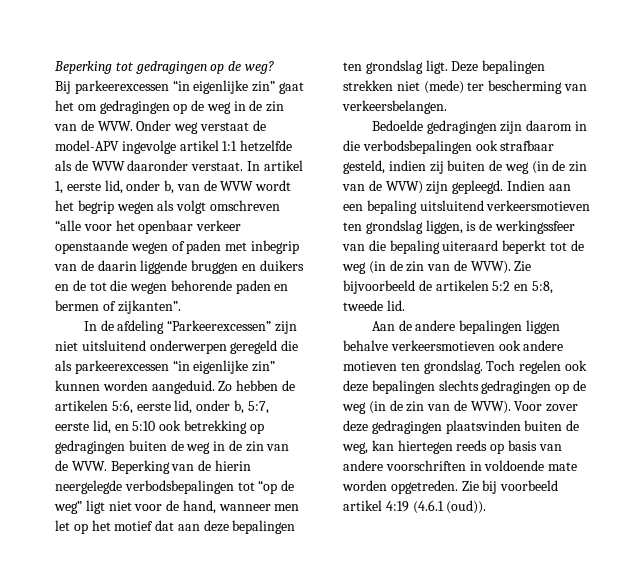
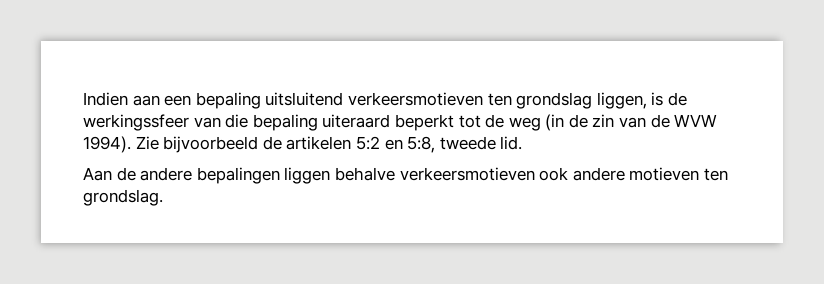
- Beperking tot gedragingen op de weg?
- Bij parkeerexcessen “in eigenlijke zin” gaat het om gedragingen op de weg in de zin van de WVW. Onder weg verstaat de model-APV ingevolge artikel 1:1 hetzelfde als de WVW daaronder verstaat. In artikel 1, eerste lid, onder b, van de WVW wordt het begrip wegen als volgt omschreven “alle voor het openbaar verkeer openstaande wegen of paden met inbegrip van de daarin liggende bruggen en duikers en de tot die wegen behorende paden en bermen of zijkanten”.
- In de afdeling “Parkeerexcessen” zijn niet uitsluitend onderwerpen geregeld die als parkeerexcessen “in eigenlijke zin” kunnen worden aangeduid. Zo hebben de artikelen 5:6, eerste lid, onder b, 5:7, eerste lid, en 5:10 ook betrekking op gedragingen buiten de weg in de zin van de WVW. Beperking van de hierin neergelegde verbodsbepalingen tot “op de weg” ligt niet voor de hand, wanneer men let op het motief dat aan deze bepalingen ten grondslag ligt. Deze bepalingen strekken niet (mede) ter bescherming van verkeersbelangen.
- Bedoelde gedragingen zijn daarom in die verbodsbepalingen ook strafbaar gesteld, indien zij buiten de weg (in de zin van de WVW) zijn gepleegd. Indien aan een bepaling uitsluitend verkeersmotieven ten grondslag liggen, is de werkingssfeer van die bepaling uiteraard beperkt tot de weg (in de zin van de WVW).
+ Indien aan een bepaling uitsluitend verkeersmotieven ten grondslag liggen, is de werkingssfeer van die bepaling uiteraard beperkt tot de weg (in de zin van de WVW 1994).
- Toch regelen ook deze bepalingen slechts gedragingen op de weg (in de zin van de WVW). Voor zover deze gedragingen plaatsvinden buiten de weg, kan hiertegen reeds op basis van andere voorschriften in voldoende mate worden opgetreden. Zie bij voorbeeld artikel 4:19 (4.6.1 (oud)).

